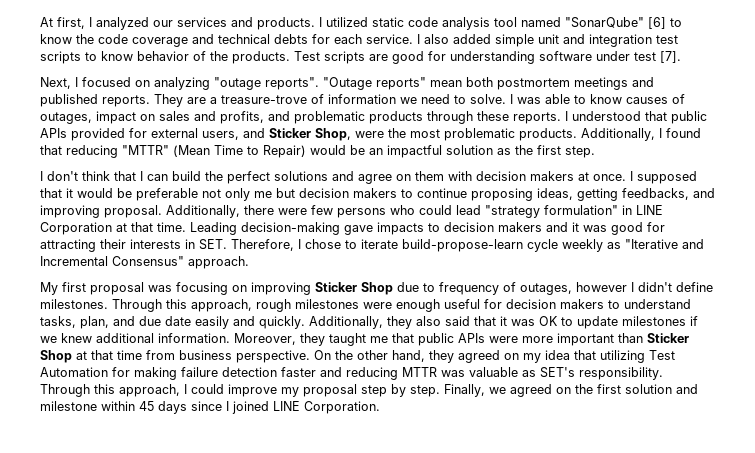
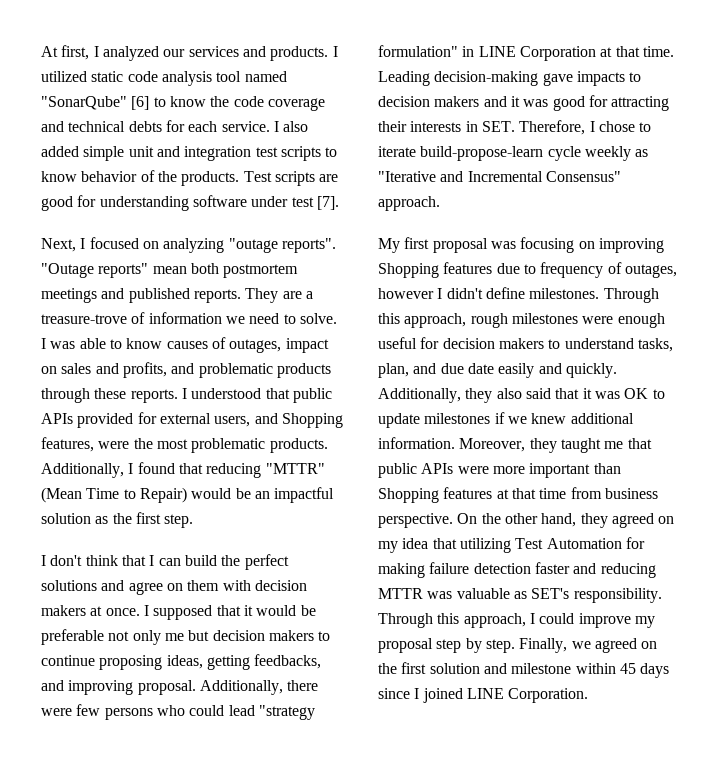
- I understood that public APIs provided for external users, and Sticker Shop, were the most problematic products.
+ I understood that public APIs provided for external users, and Shopping features, were the most problematic products.
- My first proposal was focusing on improving Sticker Shop due to frequency of outages, however I didn't define milestones.
+ My first proposal was focusing on improving Shopping features due to frequency of outages, however I didn't define milestones.
- Moreover, they taught me that public APIs were more important than Sticker Shop at that time from business perspective.
+ Moreover, they taught me that public APIs were more important than Shopping features at that time from business perspective.

